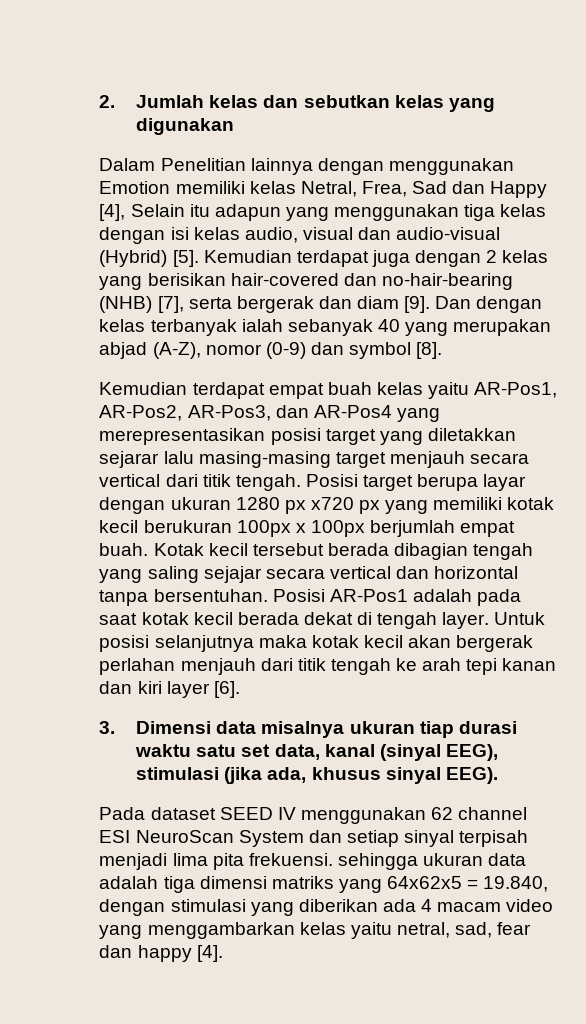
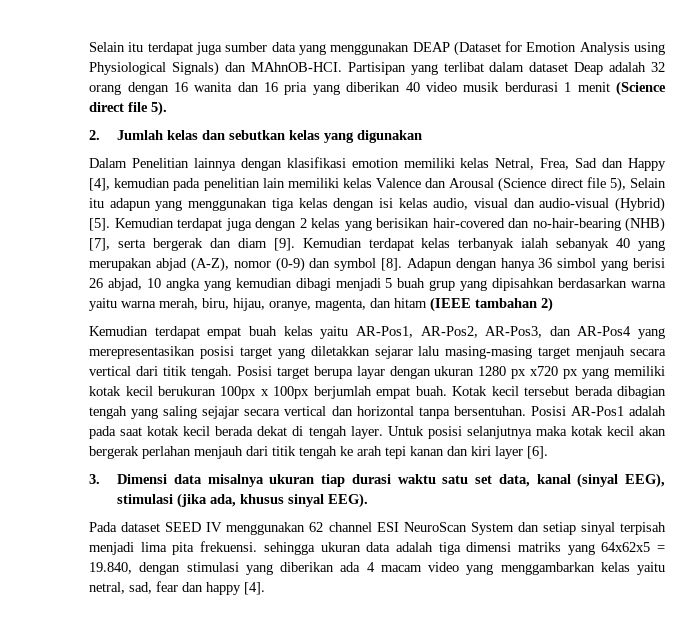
+ Selain itu terdapat juga sumber data yang menggunakan DEAP (Dataset for Emotion Analysis using Physiological Signals) dan MAhnOB-HCI. Partisipan yang terlibat dalam dataset Deap adalah 32 orang dengan 16 wanita dan 16 pria yang diberikan 40 video musik berdurasi 1 menit (Science direct file 5).
- Dalam Penelitian lainnya dengan menggunakan Emotion memiliki kelas Netral, Frea, Sad dan Happy [4], Selain itu adapun yang menggunakan tiga kelas dengan isi kelas audio, visual dan audio-visual (Hybrid) [5].
+ Dalam Penelitian lainnya dengan klasifikasi emotion memiliki kelas Netral, Frea, Sad dan Happy [4], kemudian pada penelitian lain memiliki kelas Valence dan Arousal (Science direct file 5), Selain itu adapun yang menggunakan tiga kelas dengan isi kelas audio, visual dan audio-visual (Hybrid) [5].
- Dan dengan kelas terbanyak ialah sebanyak 40 yang merupakan abjad (A-Z), nomor (0-9) dan symbol [8].
+ Kemudian terdapat kelas terbanyak ialah sebanyak 40 yang merupakan abjad (A-Z), nomor (0-9) dan symbol [8]. Adapun dengan hanya 36 simbol yang berisi 26 abjad, 10 angka yang kemudian dibagi menjadi 5 buah grup yang dipisahkan berdasarkan warna yaitu warna merah, biru, hijau, oranye, magenta, dan hitam (IEEE tambahan 2)

